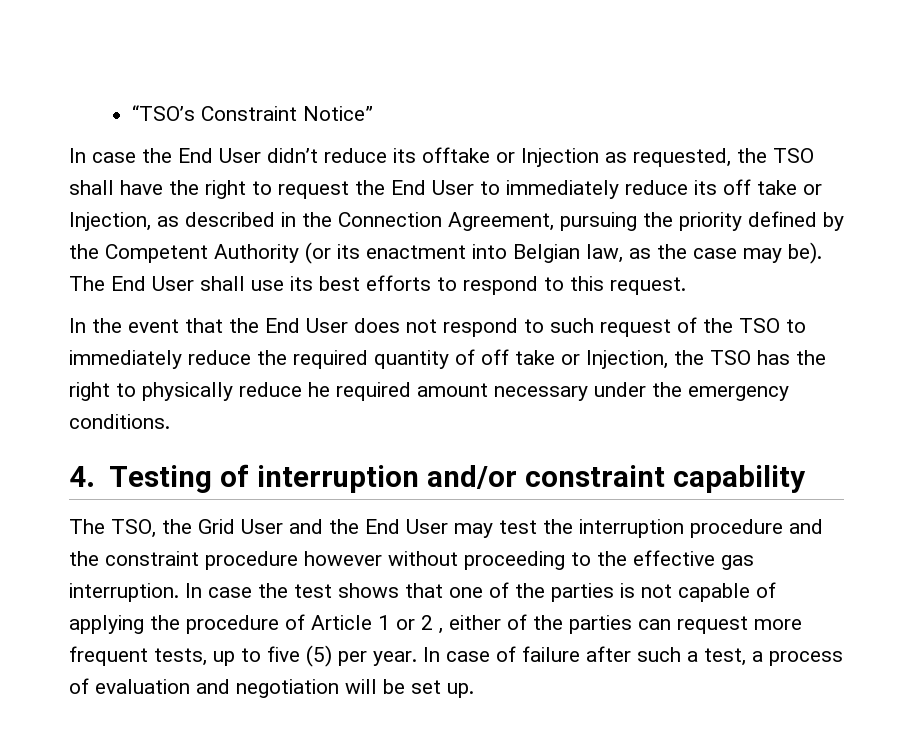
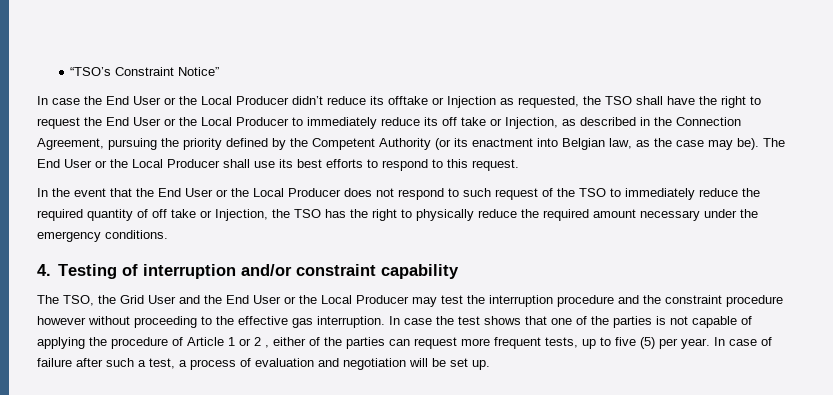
- In case the End User didn’t reduce its offtake or Injection as requested, the TSO shall have the right to request the End User to immediately reduce its off take or Injection, as described in the Connection Agreement, pursuing the priority defined by the Competent Authority (or its enactment into Belgian law, as the case may be).
+ In case the End User or the Local Producer didn’t reduce its offtake or Injection as requested, the TSO shall have the right to request the End User or the Local Producer to immediately reduce its off take or Injection, as described in the Connection Agreement, pursuing the priority defined by the Competent Authority (or its enactment into Belgian law, as the case may be).
- The End User shall use its best efforts to respond to this request.
+ The End User or the Local Producer shall use its best efforts to respond to this request.
- In the event that the End User does not respond to such request of the TSO to immediately reduce the required quantity of off take or Injection, the TSO has the right to physically reduce he required amount necessary under the emergency conditions.
+ In the event that the End User or the Local Producer does not respond to such request of the TSO to immediately reduce the required quantity of off take or Injection, the TSO has the right to physically reduce the required amount necessary under the emergency conditions.
- The TSO, the Grid User and the End User may test the interruption procedure and the constraint procedure however without proceeding to the effective gas interruption.
+ The TSO, the Grid User and the End User or the Local Producer may test the interruption procedure and the constraint procedure however without proceeding to the effective gas interruption.

